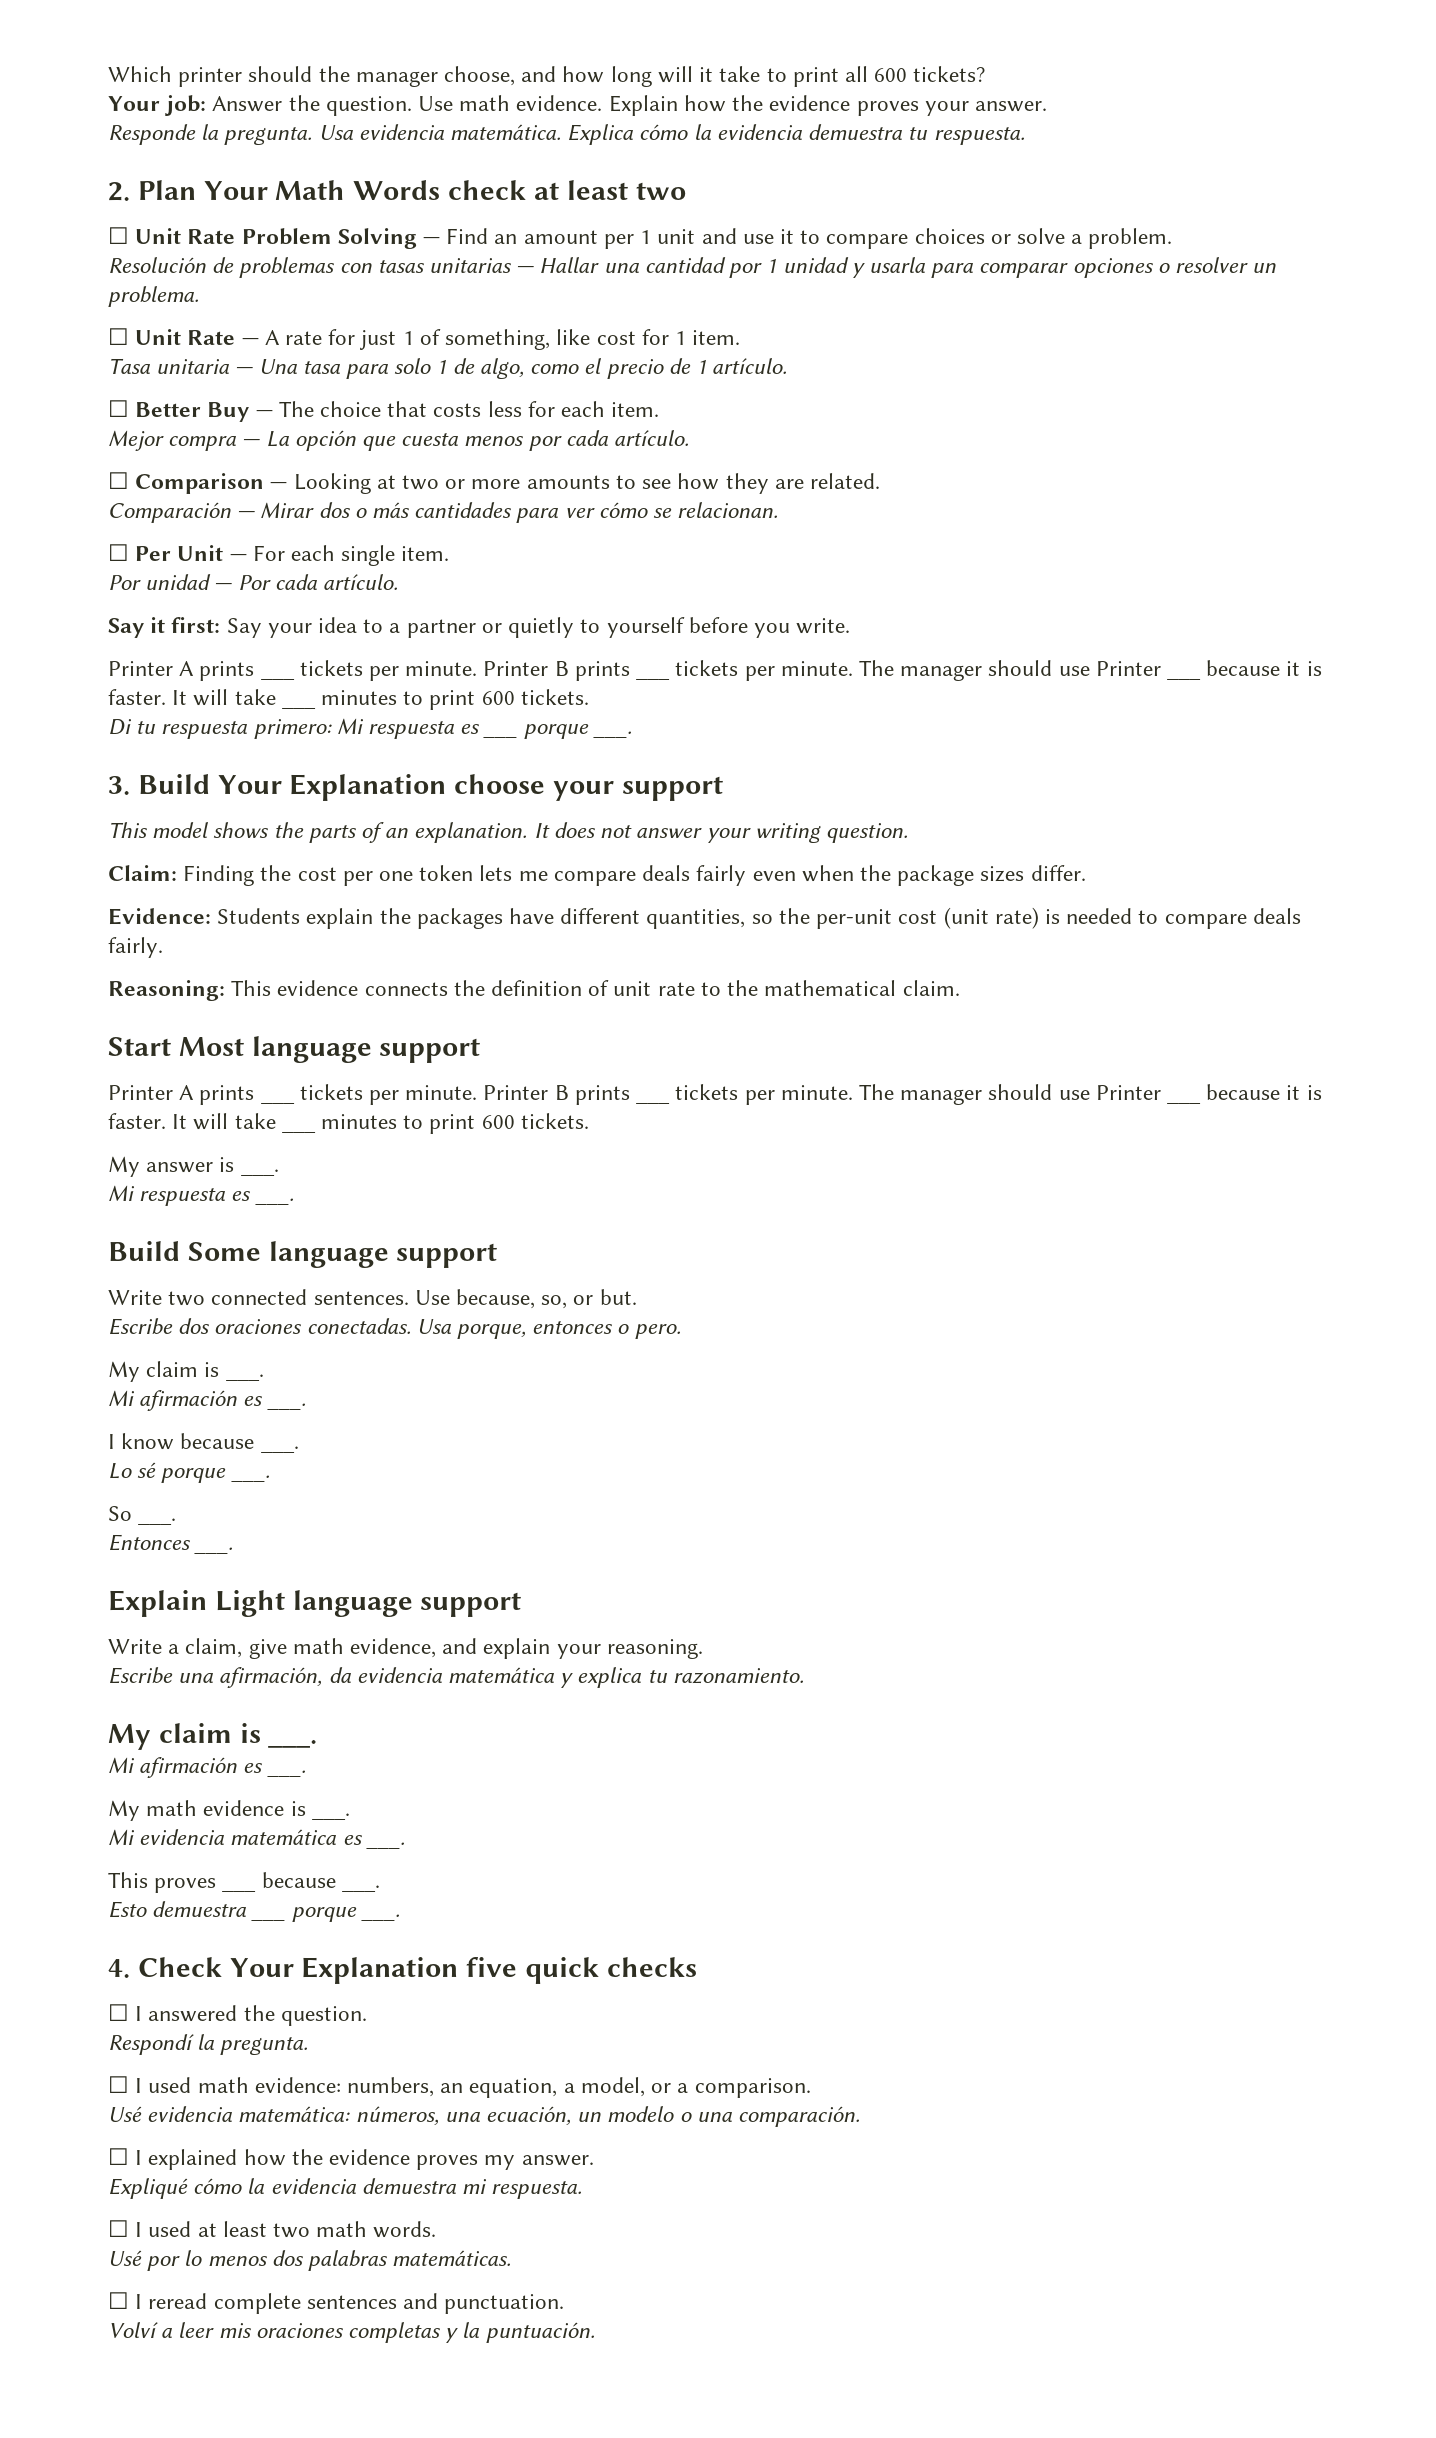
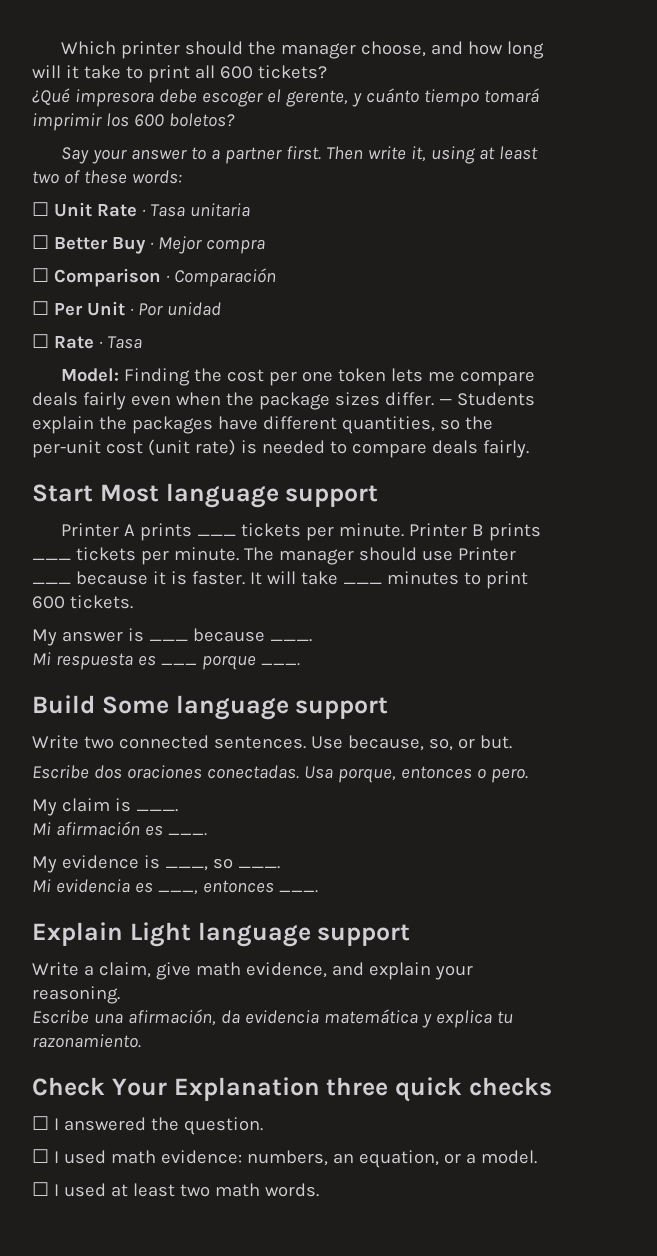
- Your job: Answer the question. Use math evidence. Explain how the evidence proves your answer.
- Responde la pregunta. Usa evidencia matemática. Explica cómo la evidencia demuestra tu respuesta.
- 2. Plan Your Math Words check at least two
- ☐ Unit Rate Problem Solving — Find an amount per 1 unit and use it to compare choices or solve a problem.
- Resolución de problemas con tasas unitarias — Hallar una cantidad por 1 unidad y usarla para comparar opciones o resolver un problema.
- ☐ Unit Rate — A rate for just 1 of something, like cost for 1 item.
- Tasa unitaria — Una tasa para solo 1 de algo, como el precio de 1 artículo.
- ☐ Better Buy — The choice that costs less for each item.
- Mejor compra — La opción que cuesta menos por cada artículo.
- ☐ Comparison — Looking at two or more amounts to see how they are related.
- Comparación — Mirar dos o más cantidades para ver cómo se relacionan.
- ☐ Per Unit — For each single item.
- Por unidad — Por cada artículo.
- Say it first: Say your idea to a partner or quietly to yourself before you write.
- Printer A prints ___ tickets per minute. Printer B prints ___ tickets per minute. The manager should use Printer ___ because it is faster. It will take ___ minutes to print 600 tickets.
- Di tu respuesta primero: Mi respuesta es ___ porque ___.
- 3. Build Your Explanation choose your support
- This model shows the parts of an explanation. It does not answer your writing question.
- Claim: Finding the cost per one token lets me compare deals fairly even when the package sizes differ.
- Evidence: Students explain the packages have different quantities, so the per-unit cost (unit rate) is needed to compare deals fairly.
+ ¿Qué impresora debe escoger el gerente, y cuánto tiempo tomará imprimir los 600 boletos?
+ Say your answer to a partner first. Then write it, using at least two of these words:
+ ☐ Unit Rate · Tasa unitaria
+ ☐ Better Buy · Mejor compra
+ ☐ Comparison · Comparación
+ ☐ Per Unit · Por unidad
+ ☐ Rate · Tasa
+ Model: Finding the cost per one token lets me compare deals fairly even when the package sizes differ. — Students explain the packages have different quantities, so the per-unit cost (unit rate) is needed to compare deals fairly.
- Reasoning: This evidence connects the definition of unit rate to the mathematical claim.
- My answer is ___.
+ My answer is ___ because ___.
- Mi respuesta es ___.
+ Mi respuesta es ___ porque ___.
- I know because ___.
- Lo sé porque ___.
- So ___.
- Entonces ___.
+ My evidence is ___, so ___.
+ Mi evidencia es ___, entonces ___.
  Escribe una afirmación, da evidencia matemática y explica tu razonamiento.
- My claim is ___.
- Mi afirmación es ___.
- My math evidence is ___.
- Mi evidencia matemática es ___.
- This proves ___ because ___.
- Esto demuestra ___ porque ___.
- 4. Check Your Explanation five quick checks
+ Check Your Explanation three quick checks
- Respondí la pregunta.
- ☐ I used math evidence: numbers, an equation, a model, or a comparison.
- Usé evidencia matemática: números, una ecuación, un modelo o una comparación.
- ☐ I explained how the evidence proves my answer.
- Expliqué cómo la evidencia demuestra mi respuesta.
+ ☐ I used math evidence: numbers, an equation, or a model.
- Usé por lo menos dos palabras matemáticas.
- ☐ I reread complete sentences and punctuation.
- Volví a leer mis oraciones completas y la puntuación.

